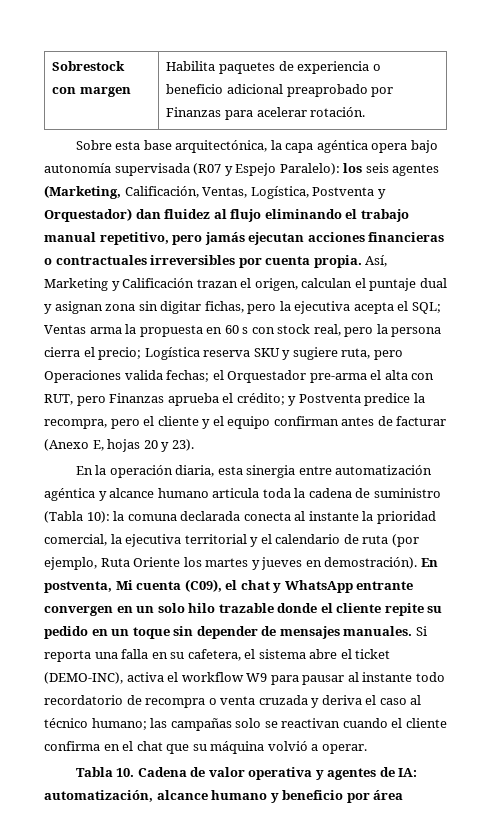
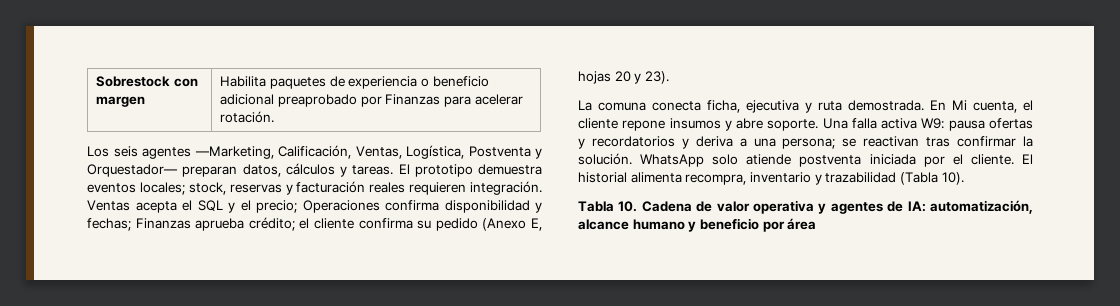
- Sobre esta base arquitectónica, la capa agéntica opera bajo autonomía supervisada (R07 y Espejo Paralelo): los seis agentes (Marketing, Calificación, Ventas, Logística, Postventa y Orquestador) dan fluidez al flujo eliminando el trabajo manual repetitivo, pero jamás ejecutan acciones financieras o contractuales irreversibles por cuenta propia. Así, Marketing y Calificación trazan el origen, calculan el puntaje dual y asignan zona sin digitar fichas, pero la ejecutiva acepta el SQL; Ventas arma la propuesta en 60 s con stock real, pero la persona cierra el precio; Logística reserva SKU y sugiere ruta, pero Operaciones valida fechas; el Orquestador pre-arma el alta con RUT, pero Finanzas aprueba el crédito; y Postventa predice la recompra, pero el cliente y el equipo confirman antes de facturar (Anexo E, hojas 20 y 23).
+ Los seis agentes —Marketing, Calificación, Ventas, Logística, Postventa y Orquestador— preparan datos, cálculos y tareas. El prototipo demuestra eventos locales; stock, reservas y facturación reales requieren integración. Ventas acepta el SQL y el precio; Operaciones confirma disponibilidad y fechas; Finanzas aprueba crédito; el cliente confirma su pedido (Anexo E, hojas 20 y 23).
- En la operación diaria, esta sinergia entre automatización agéntica y alcance humano articula toda la cadena de suministro (Tabla 10): la comuna declarada conecta al instante la prioridad comercial, la ejecutiva territorial y el calendario de ruta (por ejemplo, Ruta Oriente los martes y jueves en demostración). En postventa, Mi cuenta (C09), el chat y WhatsApp entrante convergen en un solo hilo trazable donde el cliente repite su pedido en un toque sin depender de mensajes manuales. Si reporta una falla en su cafetera, el sistema abre el ticket (DEMO-INC), activa el workflow W9 para pausar al instante todo recordatorio de recompra o venta cruzada y deriva el caso al técnico humano; las campañas solo se reactivan cuando el cliente confirma en el chat que su máquina volvió a operar.
+ La comuna conecta ficha, ejecutiva y ruta demostrada. En Mi cuenta, el cliente repone insumos y abre soporte. Una falla activa W9: pausa ofertas y recordatorios y deriva a una persona; se reactivan tras confirmar la solución. WhatsApp solo atiende postventa iniciada por el cliente. El historial alimenta recompra, inventario y trazabilidad (Tabla 10).

